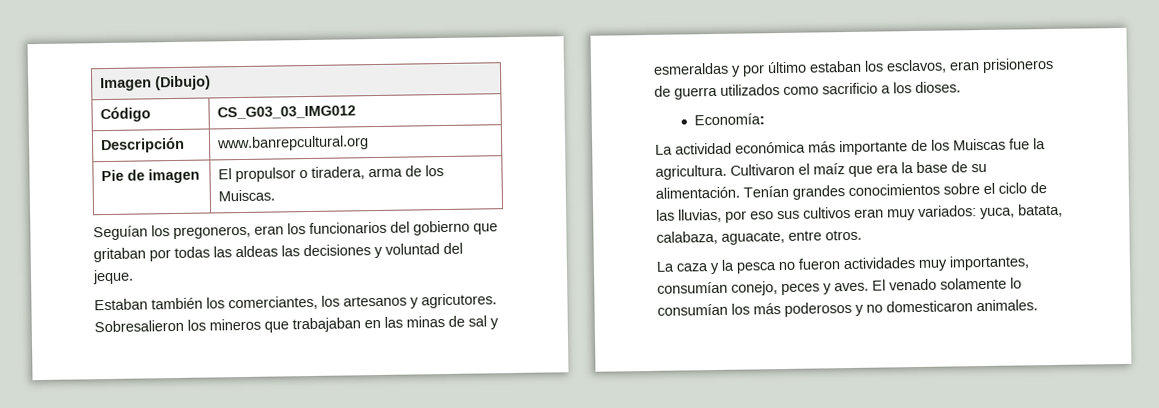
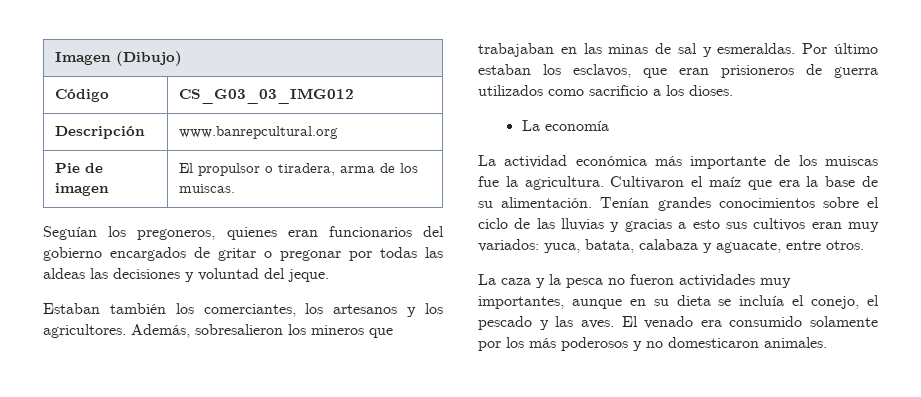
- Pie de imagen | El propulsor o tiradera, arma de los Muiscas.
+ Pie de imagen | El propulsor o tiradera, arma de los muiscas.
- Seguían los pregoneros, eran los funcionarios del gobierno que gritaban por todas las aldeas las decisiones y voluntad del jeque.
+ Seguían los pregoneros, quienes eran funcionarios del gobierno encargados de gritar o pregonar por todas las aldeas las decisiones y voluntad del jeque.
- Estaban también los comerciantes, los artesanos y agricutores. Sobresalieron los mineros que trabajaban en las minas de sal y esmeraldas y por último estaban los esclavos, eran prisioneros de guerra utilizados como sacrificio a los dioses.
+ Estaban también los comerciantes, los artesanos y los agricultores. Además, sobresalieron los mineros que trabajaban en las minas de sal y esmeraldas. Por último estaban los esclavos, que eran prisioneros de guerra utilizados como sacrificio a los dioses.
- Economía:
+ La economía
- La actividad económica más importante de los Muiscas fue la agricultura.
+ La actividad económica más importante de los muiscas fue la agricultura.
- Tenían grandes conocimientos sobre el ciclo de las lluvias, por eso sus cultivos eran muy variados: yuca, batata, calabaza, aguacate, entre otros.
+ Tenían grandes conocimientos sobre el ciclo de las lluvias y gracias a esto sus cultivos eran muy variados: yuca, batata, calabaza y aguacate, entre otros.
- La caza y la pesca no fueron actividades muy importantes, consumían conejo, peces y aves. El venado solamente lo consumían los más poderosos y no domesticaron animales.
+ La caza y la pesca no fueron actividades muy importantes, aunque en su dieta se incluía el conejo, el pescado y las aves. El venado era consumido solamente por los más poderosos y no domesticaron animales.

